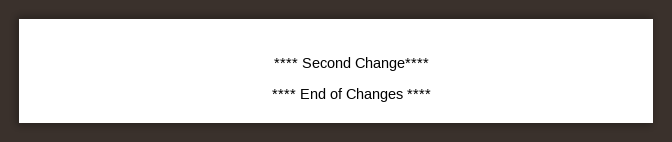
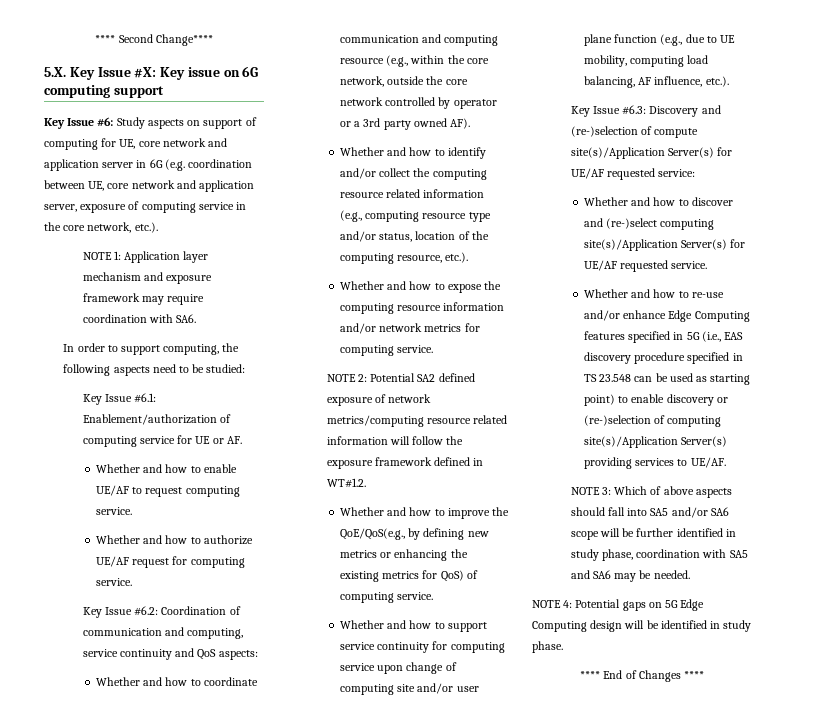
+ 5.X. Key Issue #X: Key issue on 6G computing support
+ Key Issue #6: Study aspects on support of computing for UE, core network and application server in 6G (e.g. coordination between UE, core network and application server, exposure of computing service in the core network, etc.).
+ NOTE 1: Application layer mechanism and exposure framework may require coordination with SA6.
+ In order to support computing, the following aspects need to be studied:
+ Key Issue #6.1: Enablement/authorization of computing service for UE or AF.
+ Whether and how to enable UE/AF to request computing service.
+ Whether and how to authorize UE/AF request for computing service.
+ Key Issue #6.2: Coordination of communication and computing, service continuity and QoS aspects:
+ Whether and how to coordinate communication and computing resource (e.g., within the core network, outside the core network controlled by operator or a 3rd party owned AF).
+ Whether and how to identify and/or collect the computing resource related information (e.g., computing resource type and/or status, location of the computing resource, etc.).
+ Whether and how to expose the computing resource information and/or network metrics for computing service.
+ NOTE 2: Potential SA2 defined exposure of network metrics/computing resource related information will follow the exposure framework defined in WT#1.2.
+ Whether and how to improve the QoE/QoS(e.g., by defining new metrics or enhancing the existing metrics for QoS) of computing service.
+ Whether and how to support service continuity for computing service upon change of computing site and/or user plane function (e.g., due to UE mobility, computing load balancing, AF influence, etc.).
+ Key Issue #6.3: Discovery and (re-)selection of compute site(s)/Application Server(s) for UE/AF requested service:
+ Whether and how to discover and (re-)select computing site(s)/Application Server(s) for UE/AF requested service.
+ Whether and how to re-use and/or enhance Edge Computing features specified in 5G (i.e., EAS discovery procedure specified in TS 23.548 can be used as starting point) to enable discovery or (re-)selection of computing site(s)/Application Server(s) providing services to UE/AF.
+ NOTE 3: Which of above aspects should fall into SA5 and/or SA6 scope will be further identified in study phase, coordination with SA5 and SA6 may be needed.
+ NOTE 4: Potential gaps on 5G Edge Computing design will be identified in study phase.

